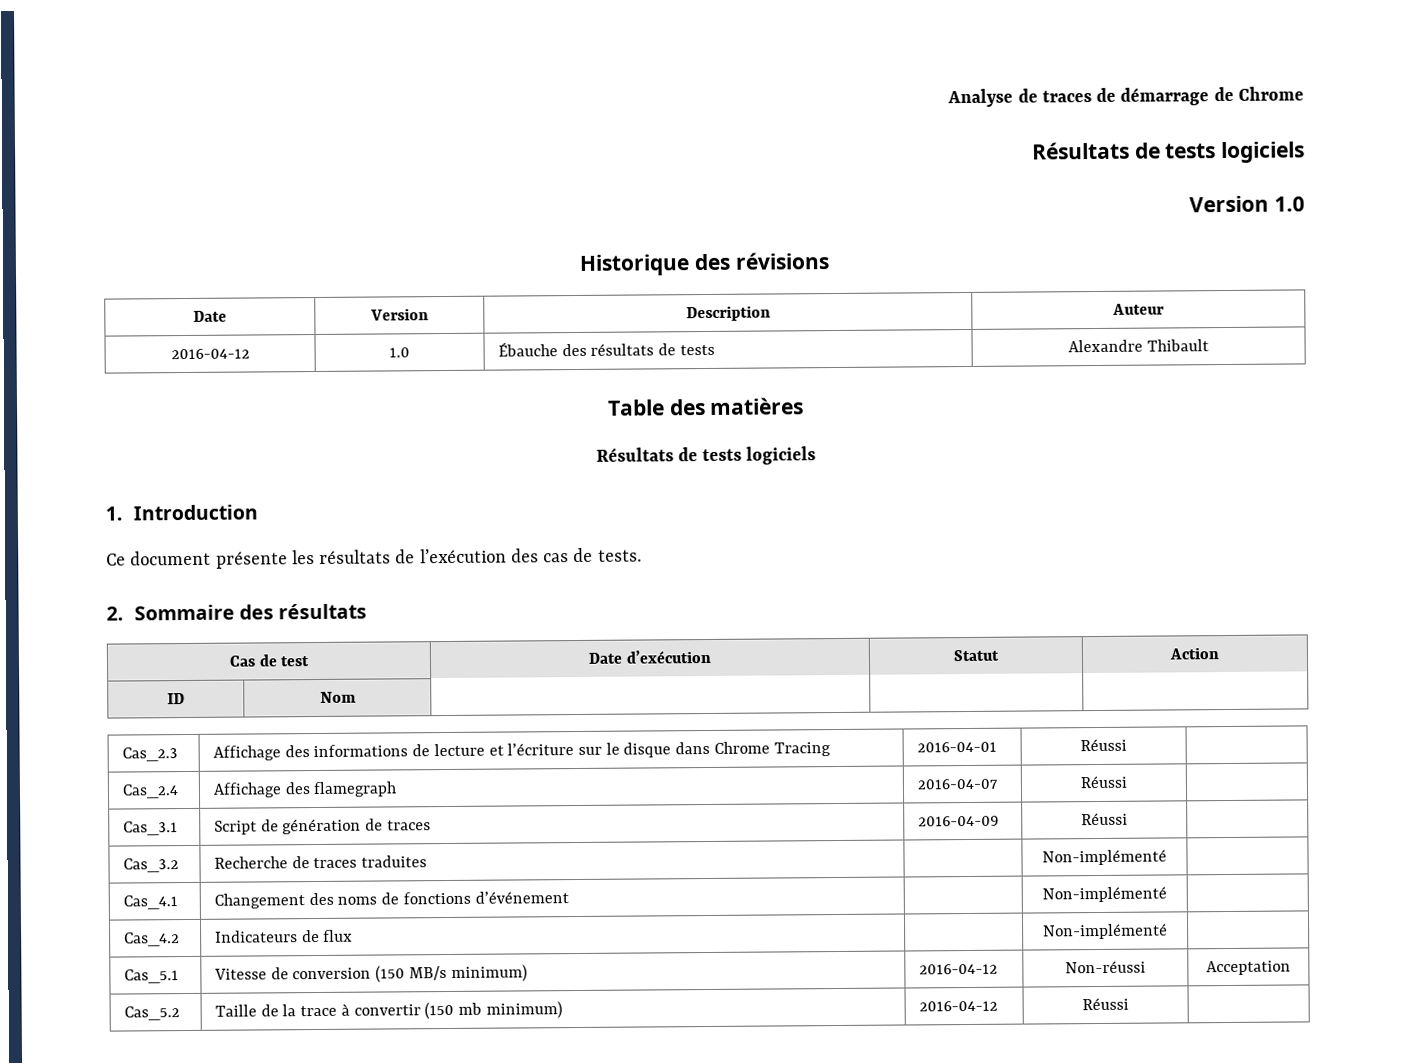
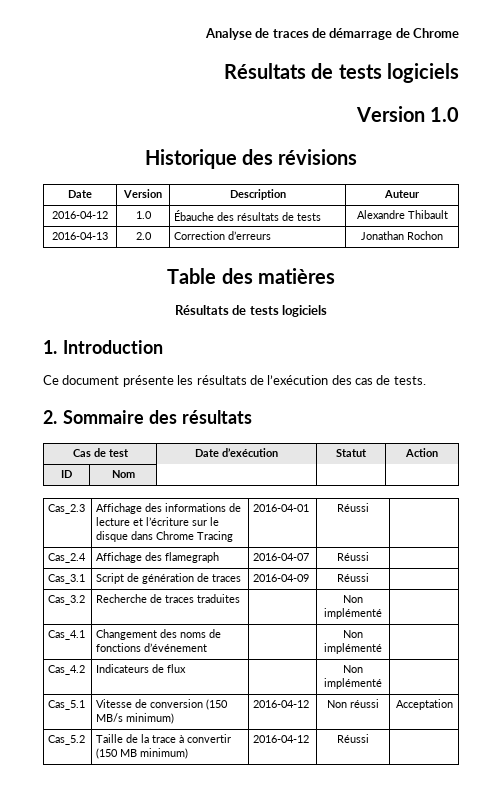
+ 2016-04-13 | 2.0 | Correction d’erreurs | Jonathan Rochon
- Cas_3.2 | Recherche de traces traduites | | Non-implémenté |
+ Cas_3.2 | Recherche de traces traduites | | Non implémenté |
- Cas_4.1 | Changement des noms de fonctions d’événement | | Non-implémenté |
+ Cas_4.1 | Changement des noms de fonctions d’événement | | Non implémenté |
- Cas_4.2 | Indicateurs de flux | | Non-implémenté |
+ Cas_4.2 | Indicateurs de flux | | Non implémenté |
- Cas_5.1 | Vitesse de conversion (150 MB/s minimum) | 2016-04-12 | Non-réussi | Acceptation
+ Cas_5.1 | Vitesse de conversion (150 MB/s minimum) | 2016-04-12 | Non réussi | Acceptation
- Cas_5.2 | Taille de la trace à convertir (150 mb minimum) | 2016-04-12 | Réussi |
+ Cas_5.2 | Taille de la trace à convertir (150 MB minimum) | 2016-04-12 | Réussi |

